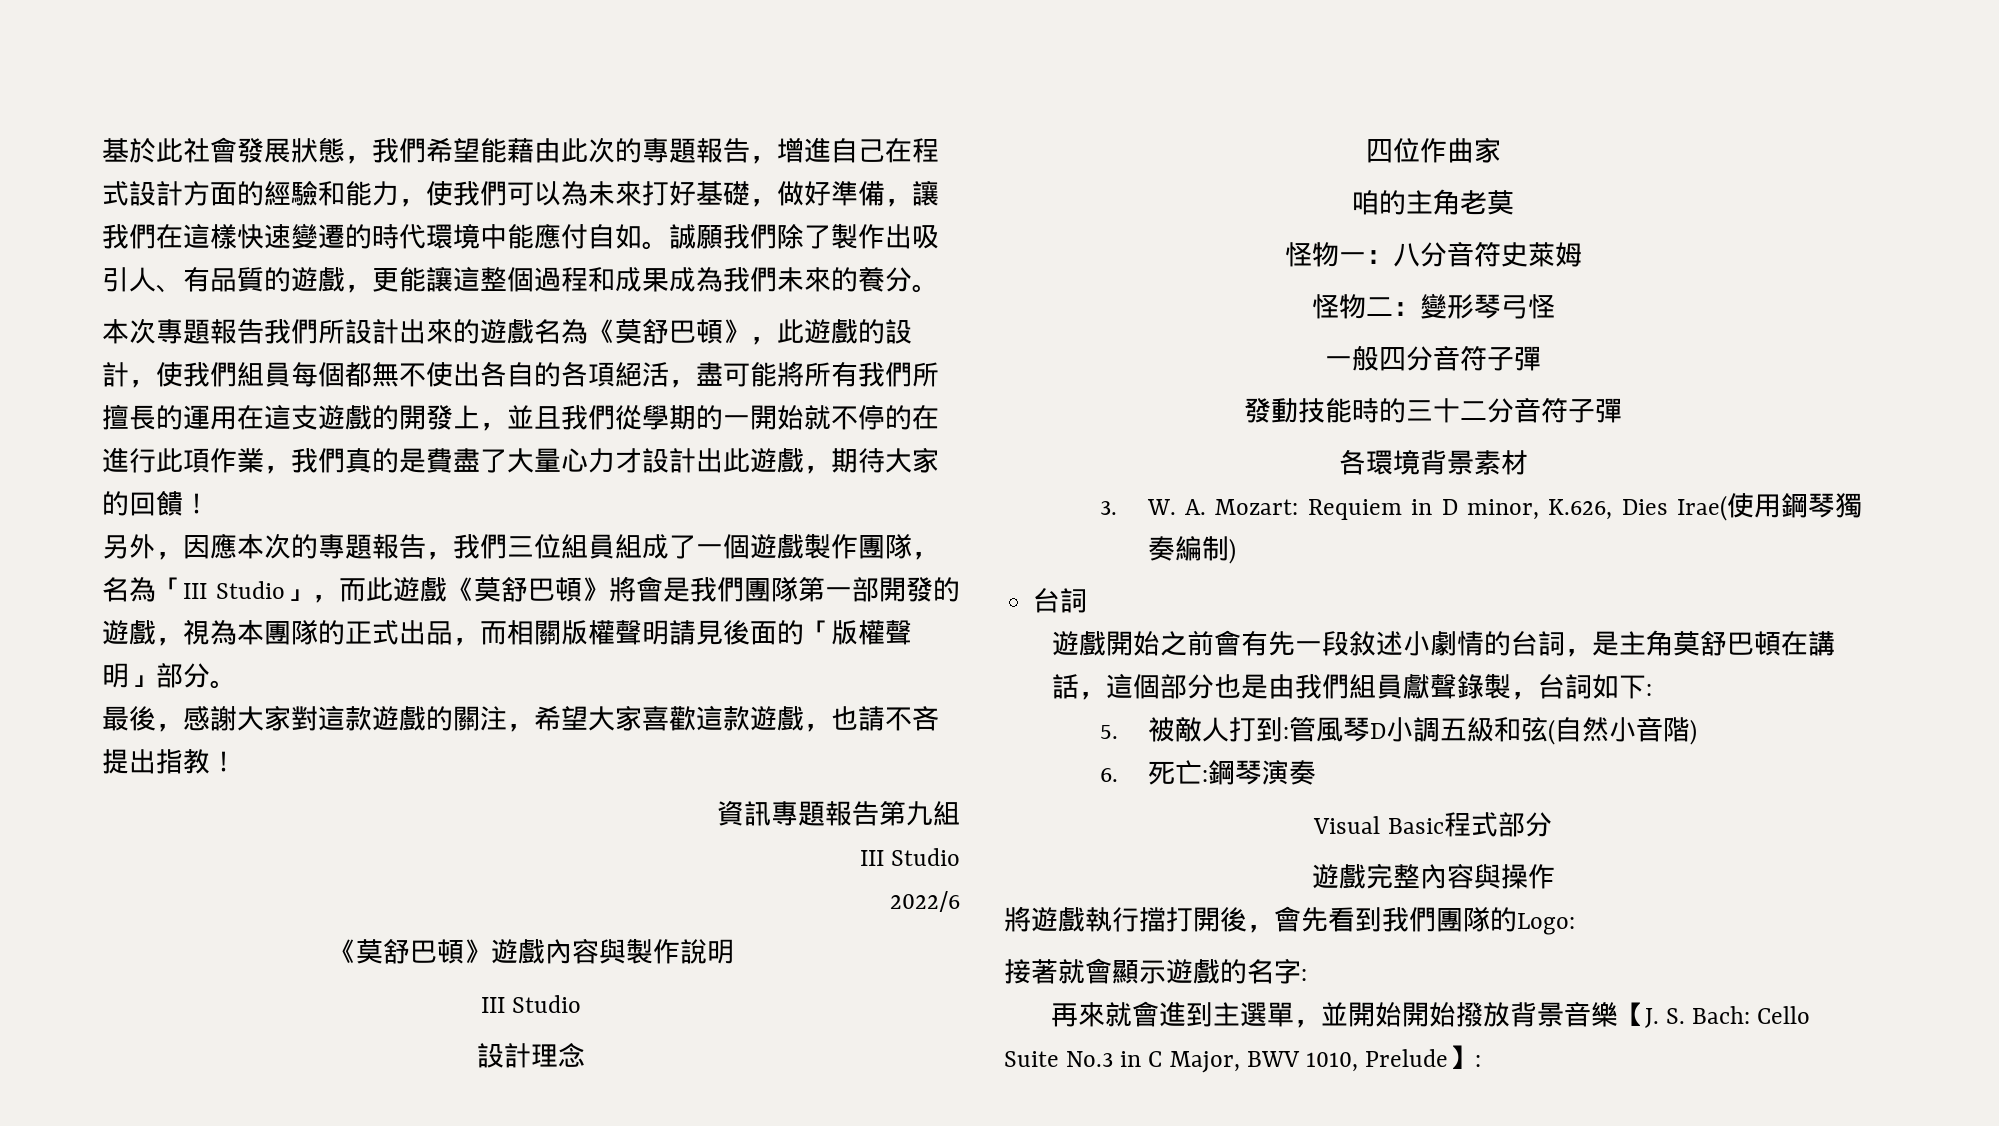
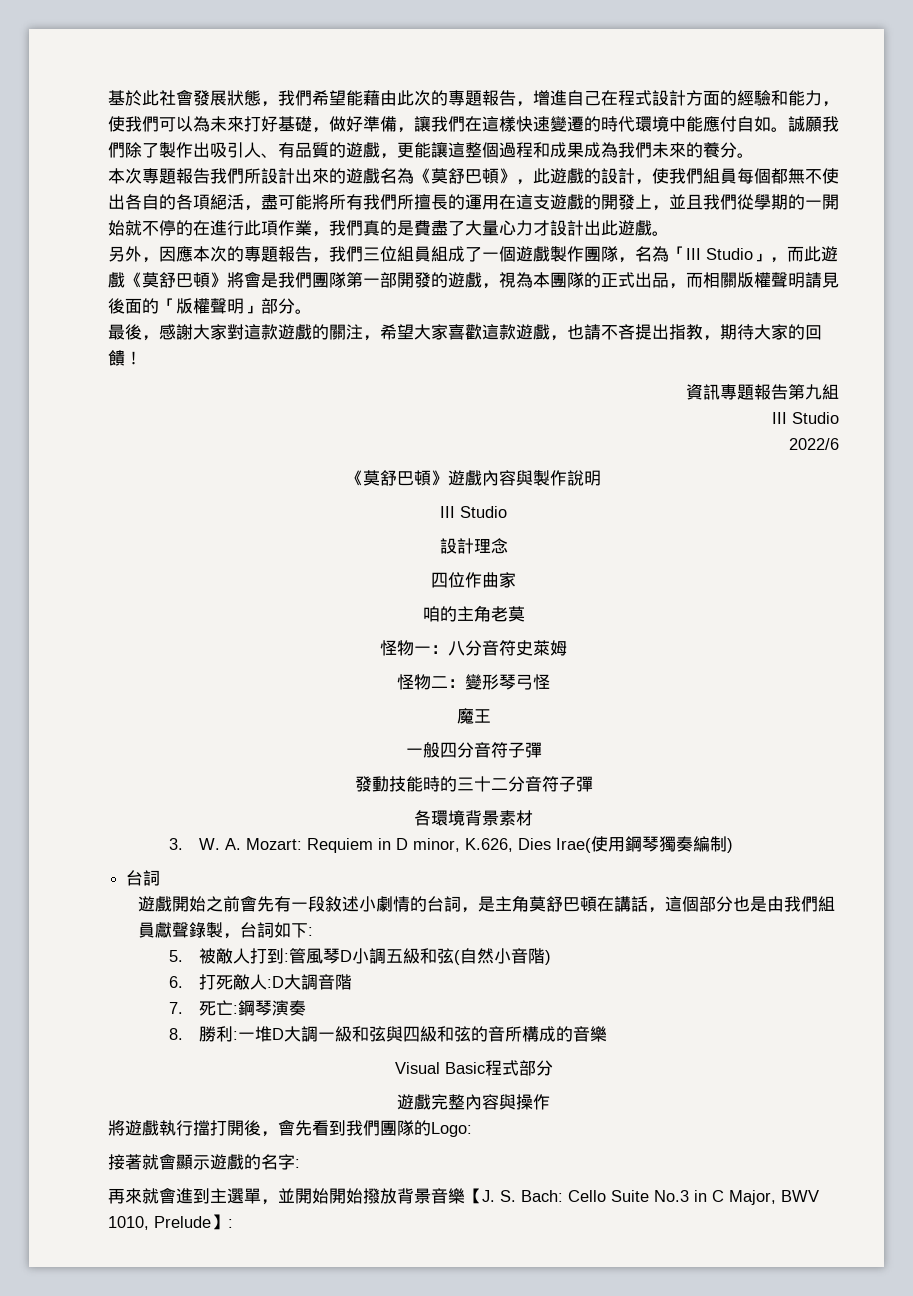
- 本次專題報告我們所設計出來的遊戲名為《莫舒巴頓》，此遊戲的設計，使我們組員每個都無不使出各自的各項絕活，盡可能將所有我們所擅長的運用在這支遊戲的開發上，並且我們從學期的一開始就不停的在進行此項作業，我們真的是費盡了大量心力才設計出此遊戲，期待大家的回饋！
+ 本次專題報告我們所設計出來的遊戲名為《莫舒巴頓》，此遊戲的設計，使我們組員每個都無不使出各自的各項絕活，盡可能將所有我們所擅長的運用在這支遊戲的開發上，並且我們從學期的一開始就不停的在進行此項作業，我們真的是費盡了大量心力才設計出此遊戲。
- 最後，感謝大家對這款遊戲的關注，希望大家喜歡這款遊戲，也請不吝提出指教！
+ 最後，感謝大家對這款遊戲的關注，希望大家喜歡這款遊戲，也請不吝提出指教，期待大家的回饋！
+ 魔王
- 遊戲開始之前會有先一段敘述小劇情的台詞，是主角莫舒巴頓在講話，這個部分也是由我們組員獻聲錄製，台詞如下:
+ 遊戲開始之前會先有一段敘述小劇情的台詞，是主角莫舒巴頓在講話，這個部分也是由我們組員獻聲錄製，台詞如下:
- 6.死亡:鋼琴演奏
+ 6.打死敵人:D大調音階
+ 7.死亡:鋼琴演奏
+ 8.勝利:一堆D大調一級和弦與四級和弦的音所構成的音樂

